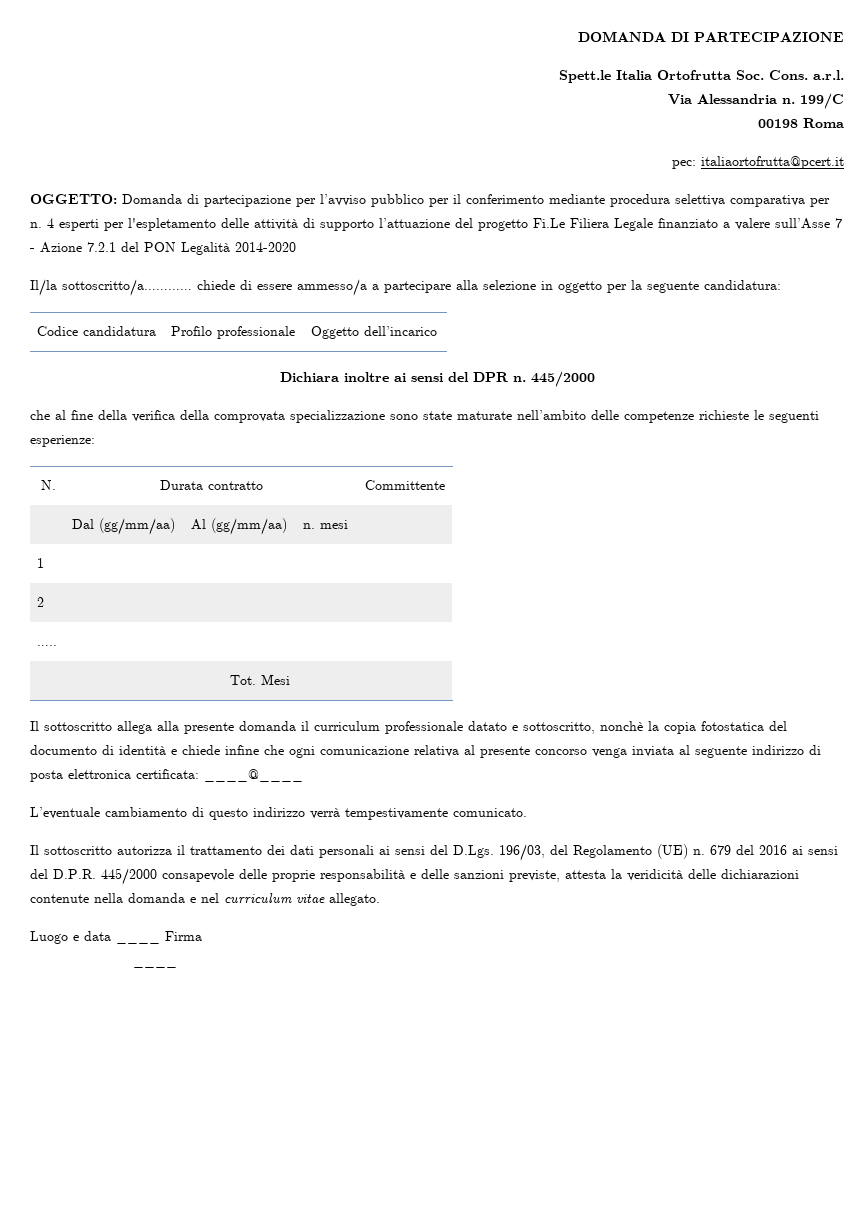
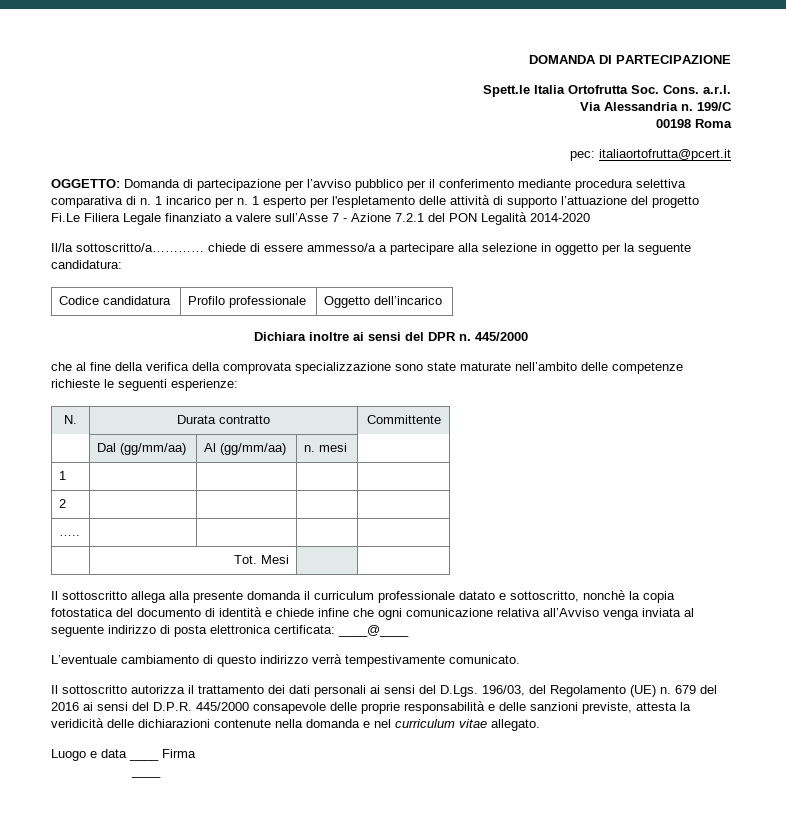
- OGGETTO: Domanda di partecipazione per l’avviso pubblico per il conferimento mediante procedura selettiva comparativa per n. 4 esperti per l'espletamento delle attività di supporto l’attuazione del progetto Fi.Le Filiera Legale finanziato a valere sull’Asse 7 - Azione 7.2.1 del PON Legalità 2014-2020
+ OGGETTO: Domanda di partecipazione per l’avviso pubblico per il conferimento mediante procedura selettiva comparativa di n. 1 incarico per n. 1 esperto per l'espletamento delle attività di supporto l’attuazione del progetto Fi.Le Filiera Legale finanziato a valere sull’Asse 7 - Azione 7.2.1 del PON Legalità 2014-2020
- Il sottoscritto allega alla presente domanda il curriculum professionale datato e sottoscritto, nonchè la copia fotostatica del documento di identità e chiede infine che ogni comunicazione relativa al presente concorso venga inviata al seguente indirizzo di posta elettronica certificata: ____@____
+ Il sottoscritto allega alla presente domanda il curriculum professionale datato e sottoscritto, nonchè la copia fotostatica del documento di identità e chiede infine che ogni comunicazione relativa all’Avviso venga inviata al seguente indirizzo di posta elettronica certificata: ____@____

